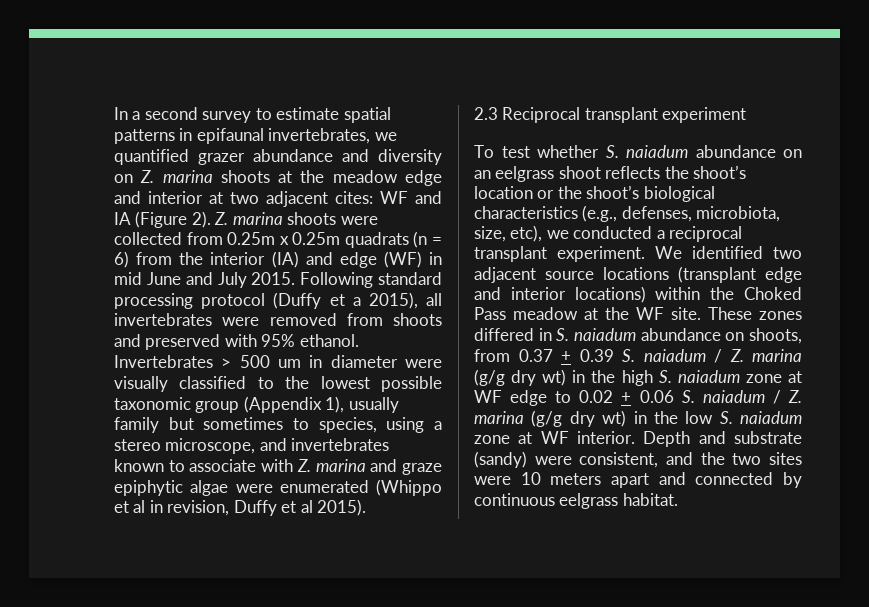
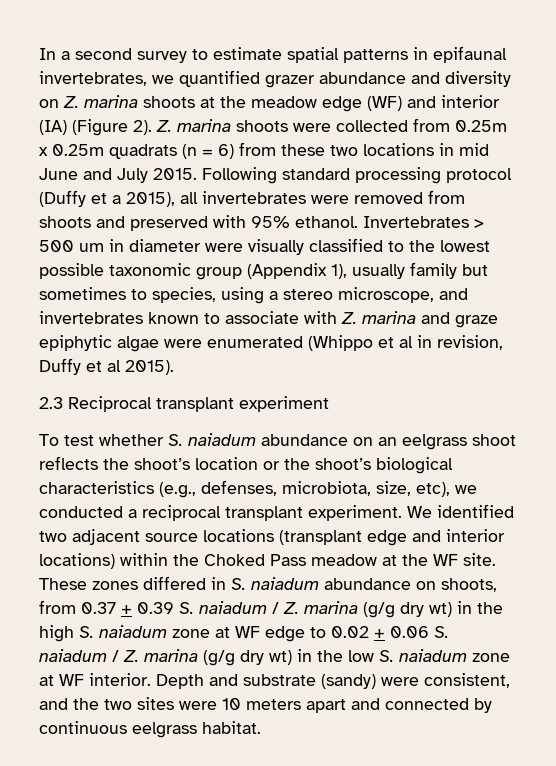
- In a second survey to estimate spatial patterns in epifaunal invertebrates, we quantified grazer abundance and diversity on Z. marina shoots at the meadow edge and interior at two adjacent cites: WF and IA (Figure 2).
+ In a second survey to estimate spatial patterns in epifaunal invertebrates, we quantified grazer abundance and diversity on Z. marina shoots at the meadow edge (WF) and interior (IA) (Figure 2).
- Z. marina shoots were collected from 0.25m x 0.25m quadrats (n = 6) from the interior (IA) and edge (WF) in mid June and July 2015.
+ Z. marina shoots were collected from 0.25m x 0.25m quadrats (n = 6) from these two locations in mid June and July 2015.

